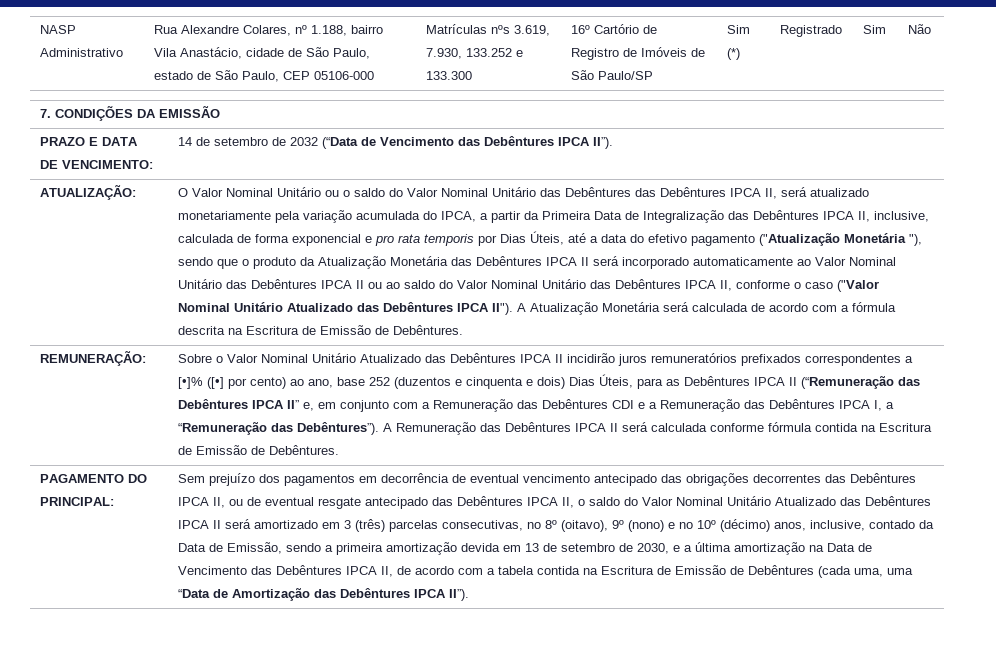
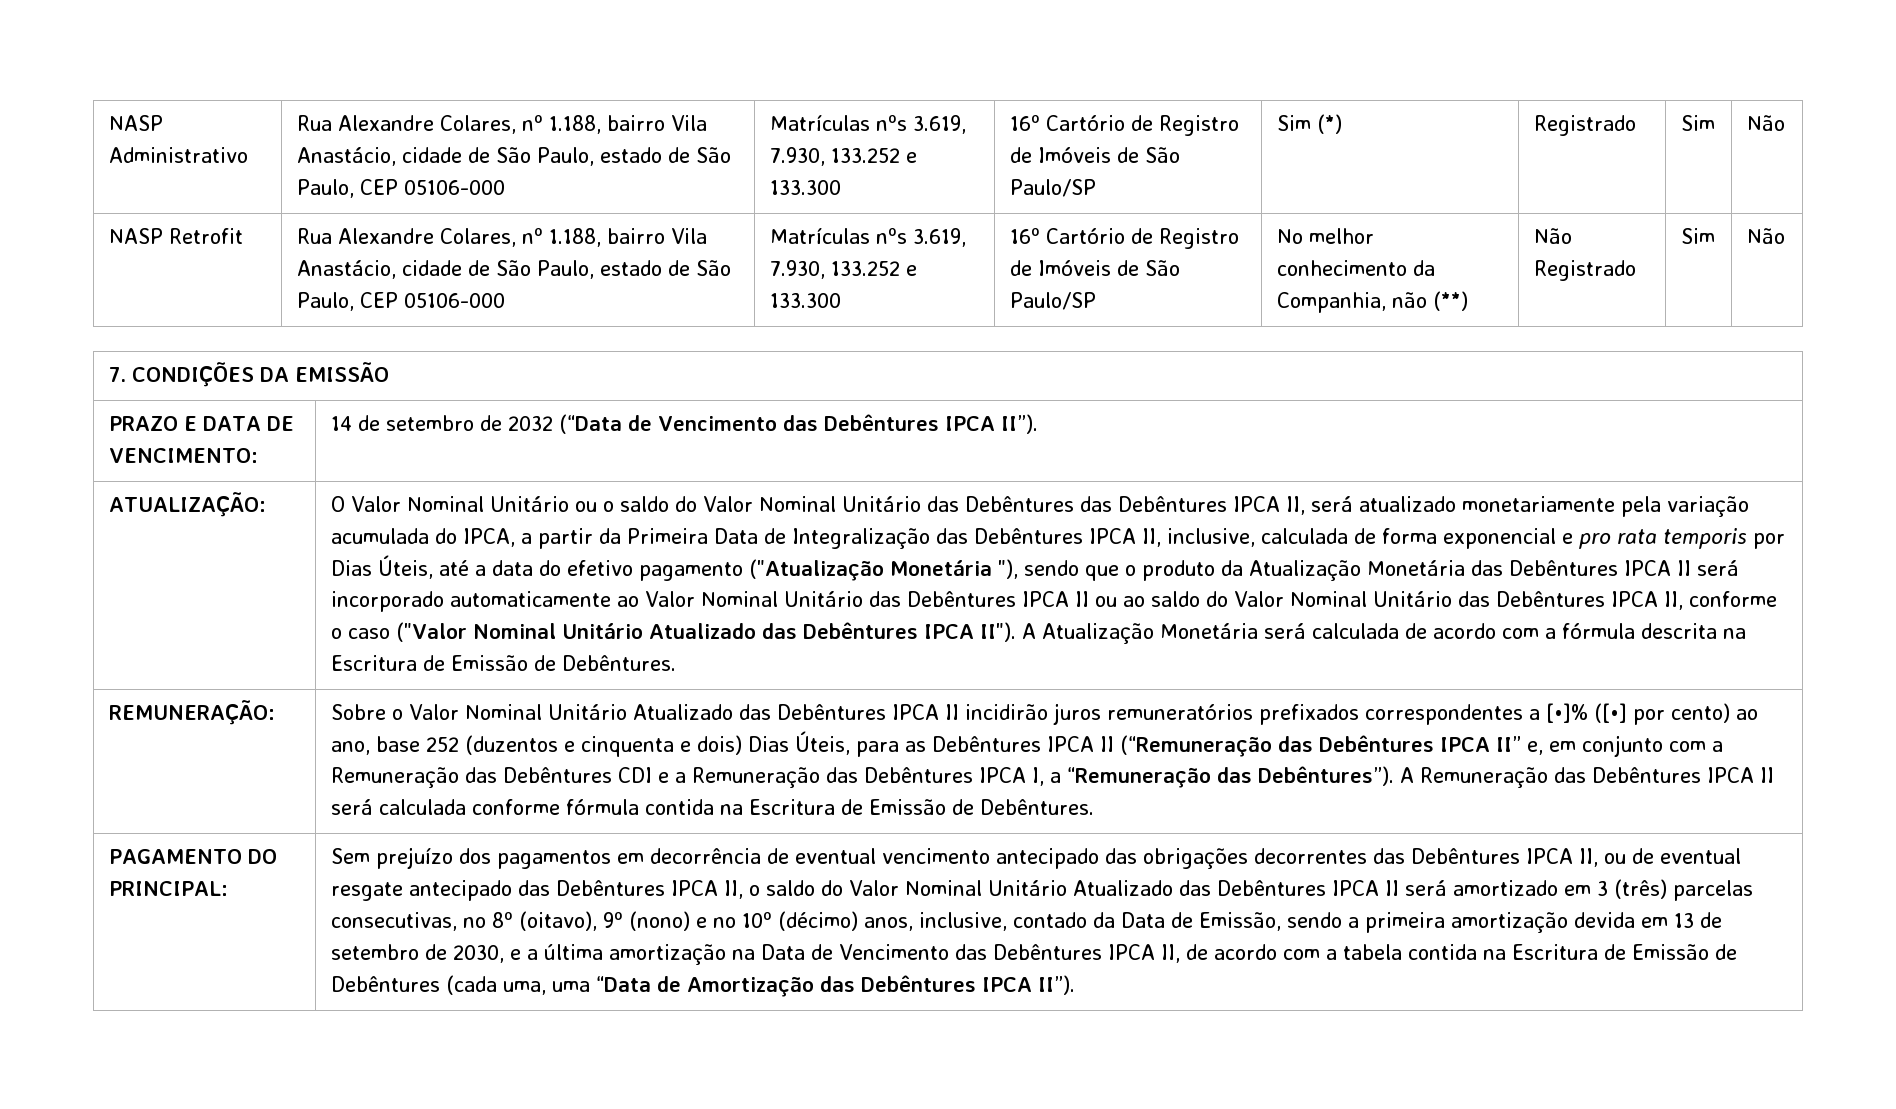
+ NASP Retrofit | Rua Alexandre Colares, nº 1.188, bairro Vila Anastácio, cidade de São Paulo, estado de São Paulo, CEP 05106-000 | Matrículas nºs 3.619, 7.930, 133.252 e 133.300 | 16º Cartório de Registro de Imóveis de São Paulo/SP | No melhor conhecimento da Companhia, não (**) | Não Registrado | Sim | Não

